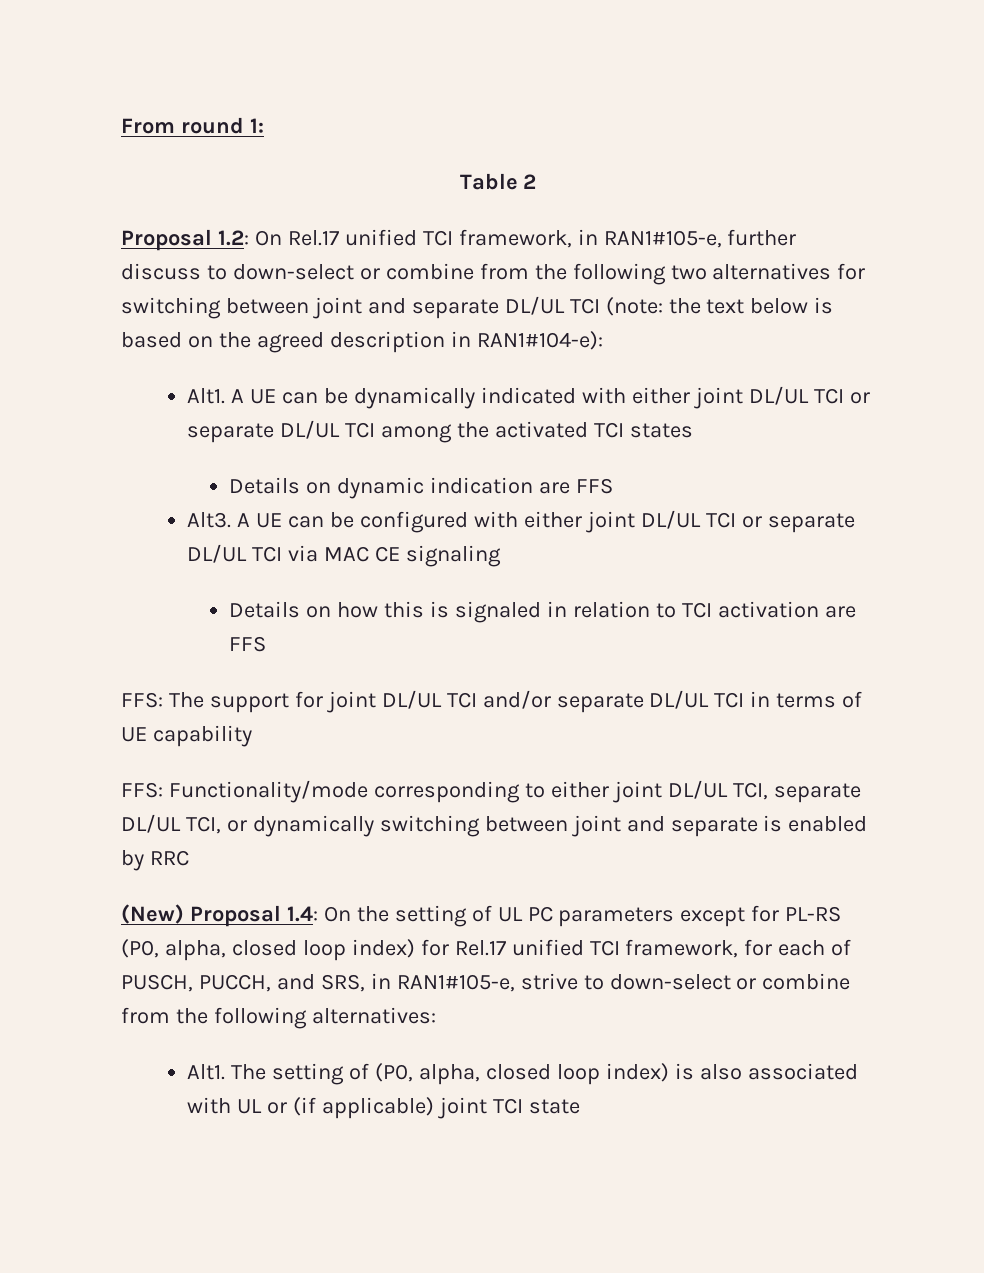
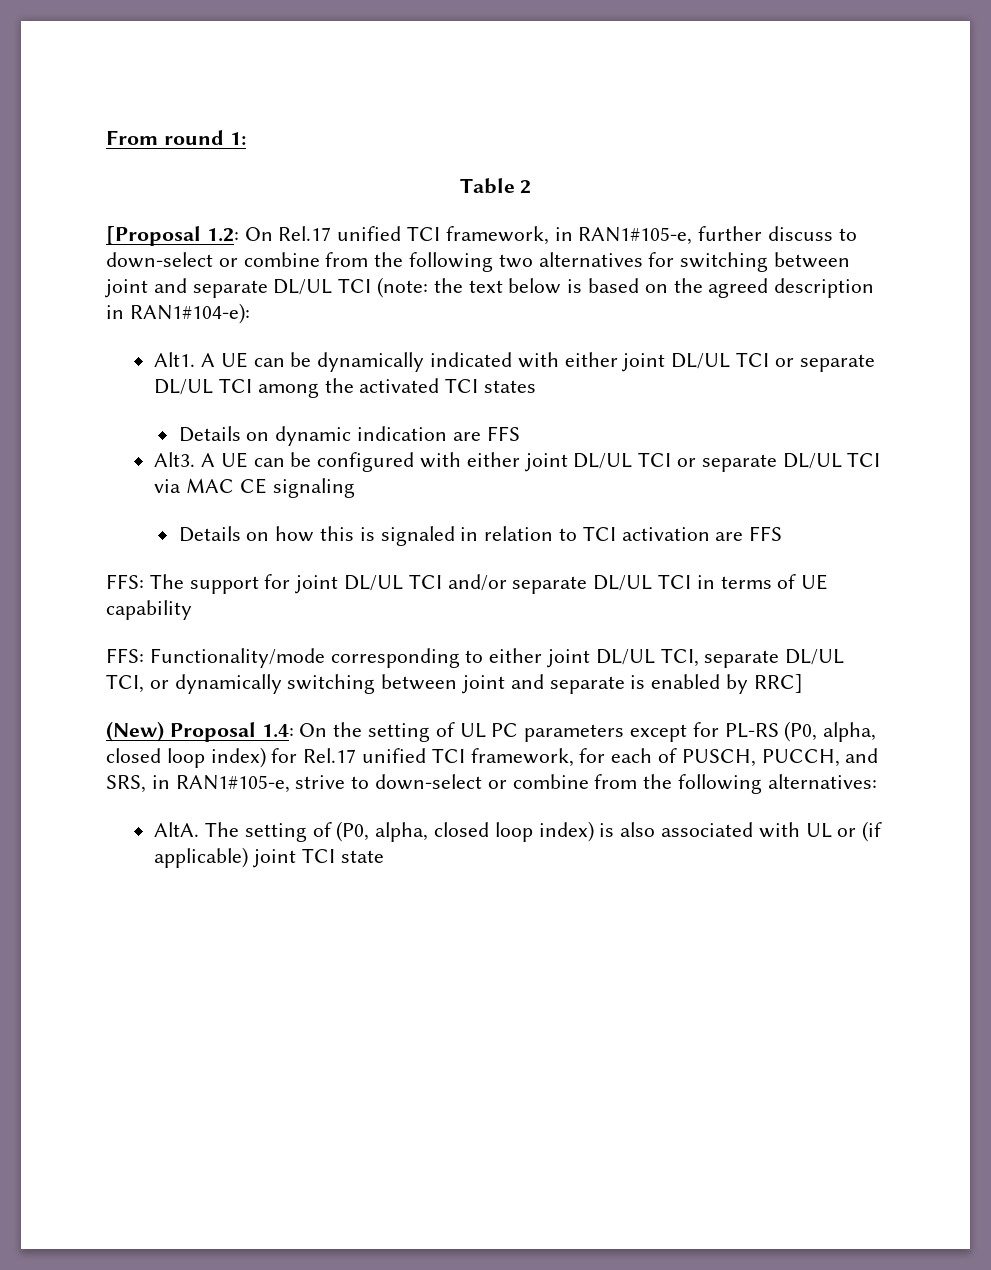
- Proposal 1.2: On Rel.17 unified TCI framework, in RAN1#105-e, further discuss to down-select or combine from the following two alternatives for switching between joint and separate DL/UL TCI (note: the text below is based on the agreed description in RAN1#104-e):
+ [Proposal 1.2: On Rel.17 unified TCI framework, in RAN1#105-e, further discuss to down-select or combine from the following two alternatives for switching between joint and separate DL/UL TCI (note: the text below is based on the agreed description in RAN1#104-e):
- FFS: Functionality/mode corresponding to either joint DL/UL TCI, separate DL/UL TCI, or dynamically switching between joint and separate is enabled by RRC
+ FFS: Functionality/mode corresponding to either joint DL/UL TCI, separate DL/UL TCI, or dynamically switching between joint and separate is enabled by RRC]
  (New) Proposal 1.4: On the setting of UL PC parameters except for PL-RS (P0, alpha, closed loop index) for Rel.17 unified TCI framework, for each of PUSCH, PUCCH, and SRS, in RAN1#105-e, strive to down-select or combine from the following alternatives:
- Alt1.
+ AltA.

